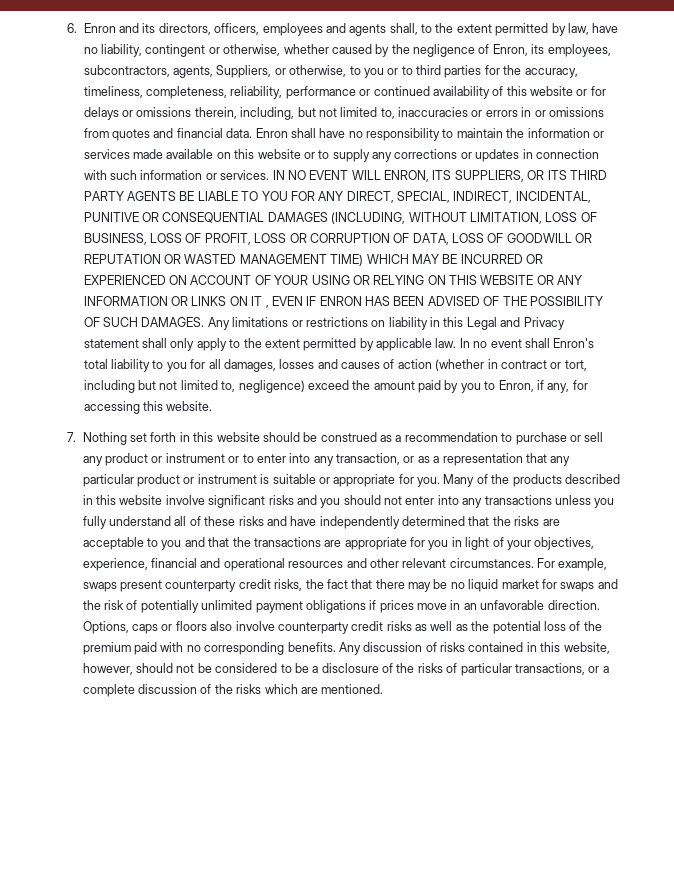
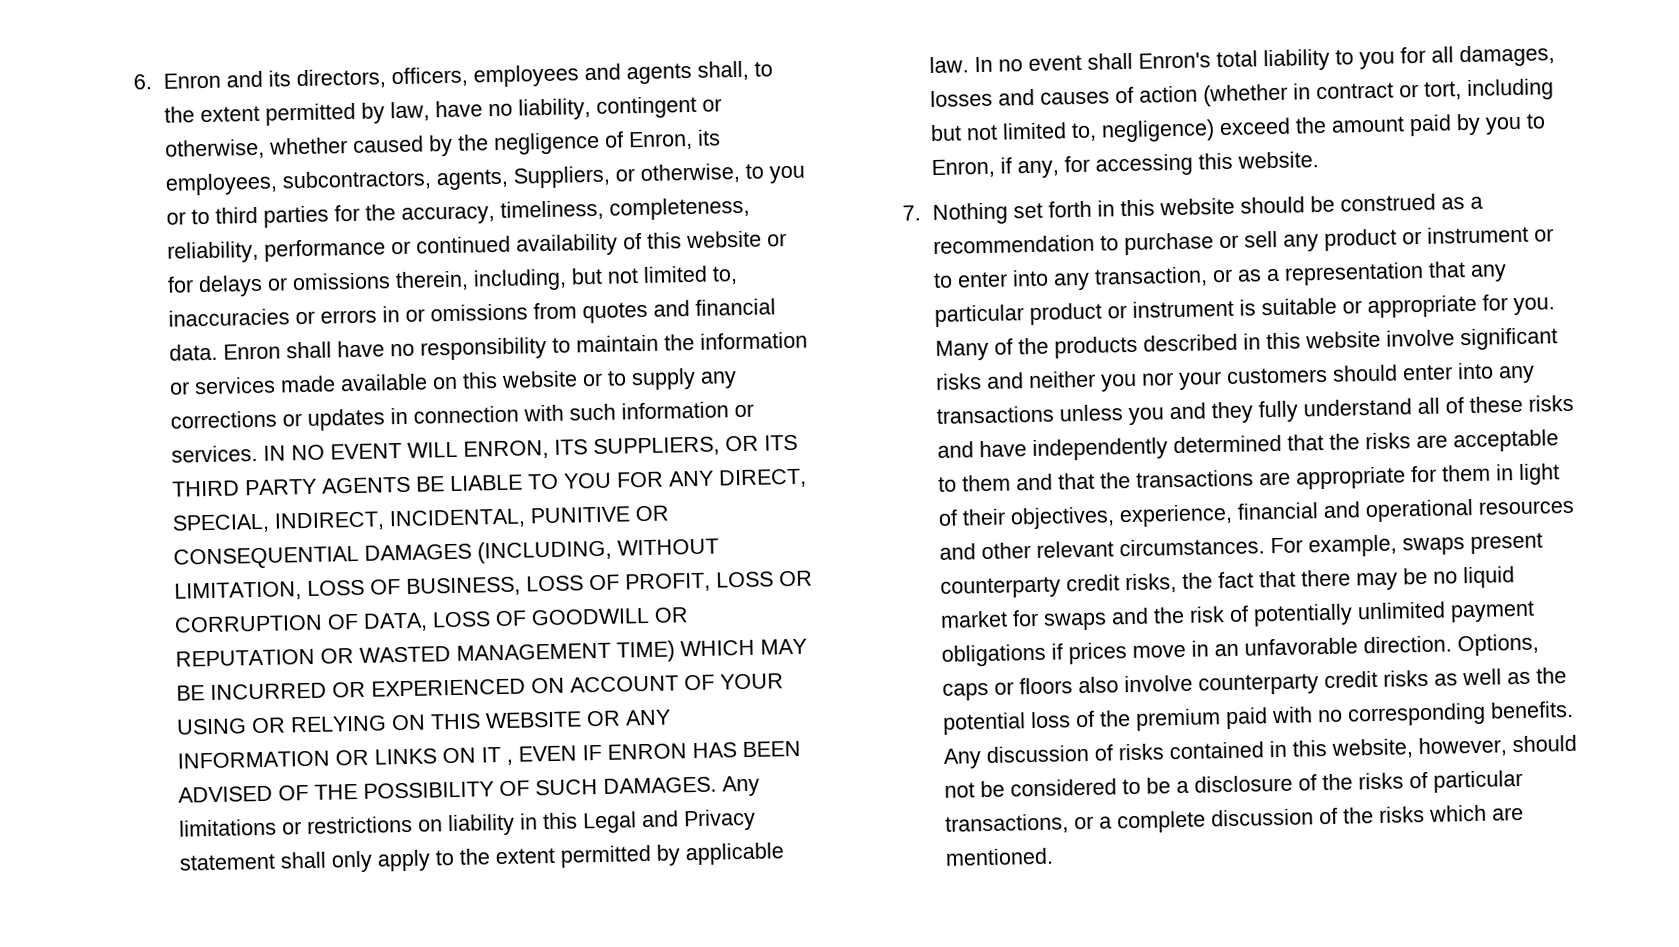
- Many of the products described in this website involve significant risks and you should not enter into any transactions unless you fully understand all of these risks and have independently determined that the risks are acceptable to you and that the transactions are appropriate for you in light of your objectives, experience, financial and operational resources and other relevant circumstances.
+ Many of the products described in this website involve significant risks and neither you nor your customers should enter into any transactions unless you and they fully understand all of these risks and have independently determined that the risks are acceptable to them and that the transactions are appropriate for them in light of their objectives, experience, financial and operational resources and other relevant circumstances.

